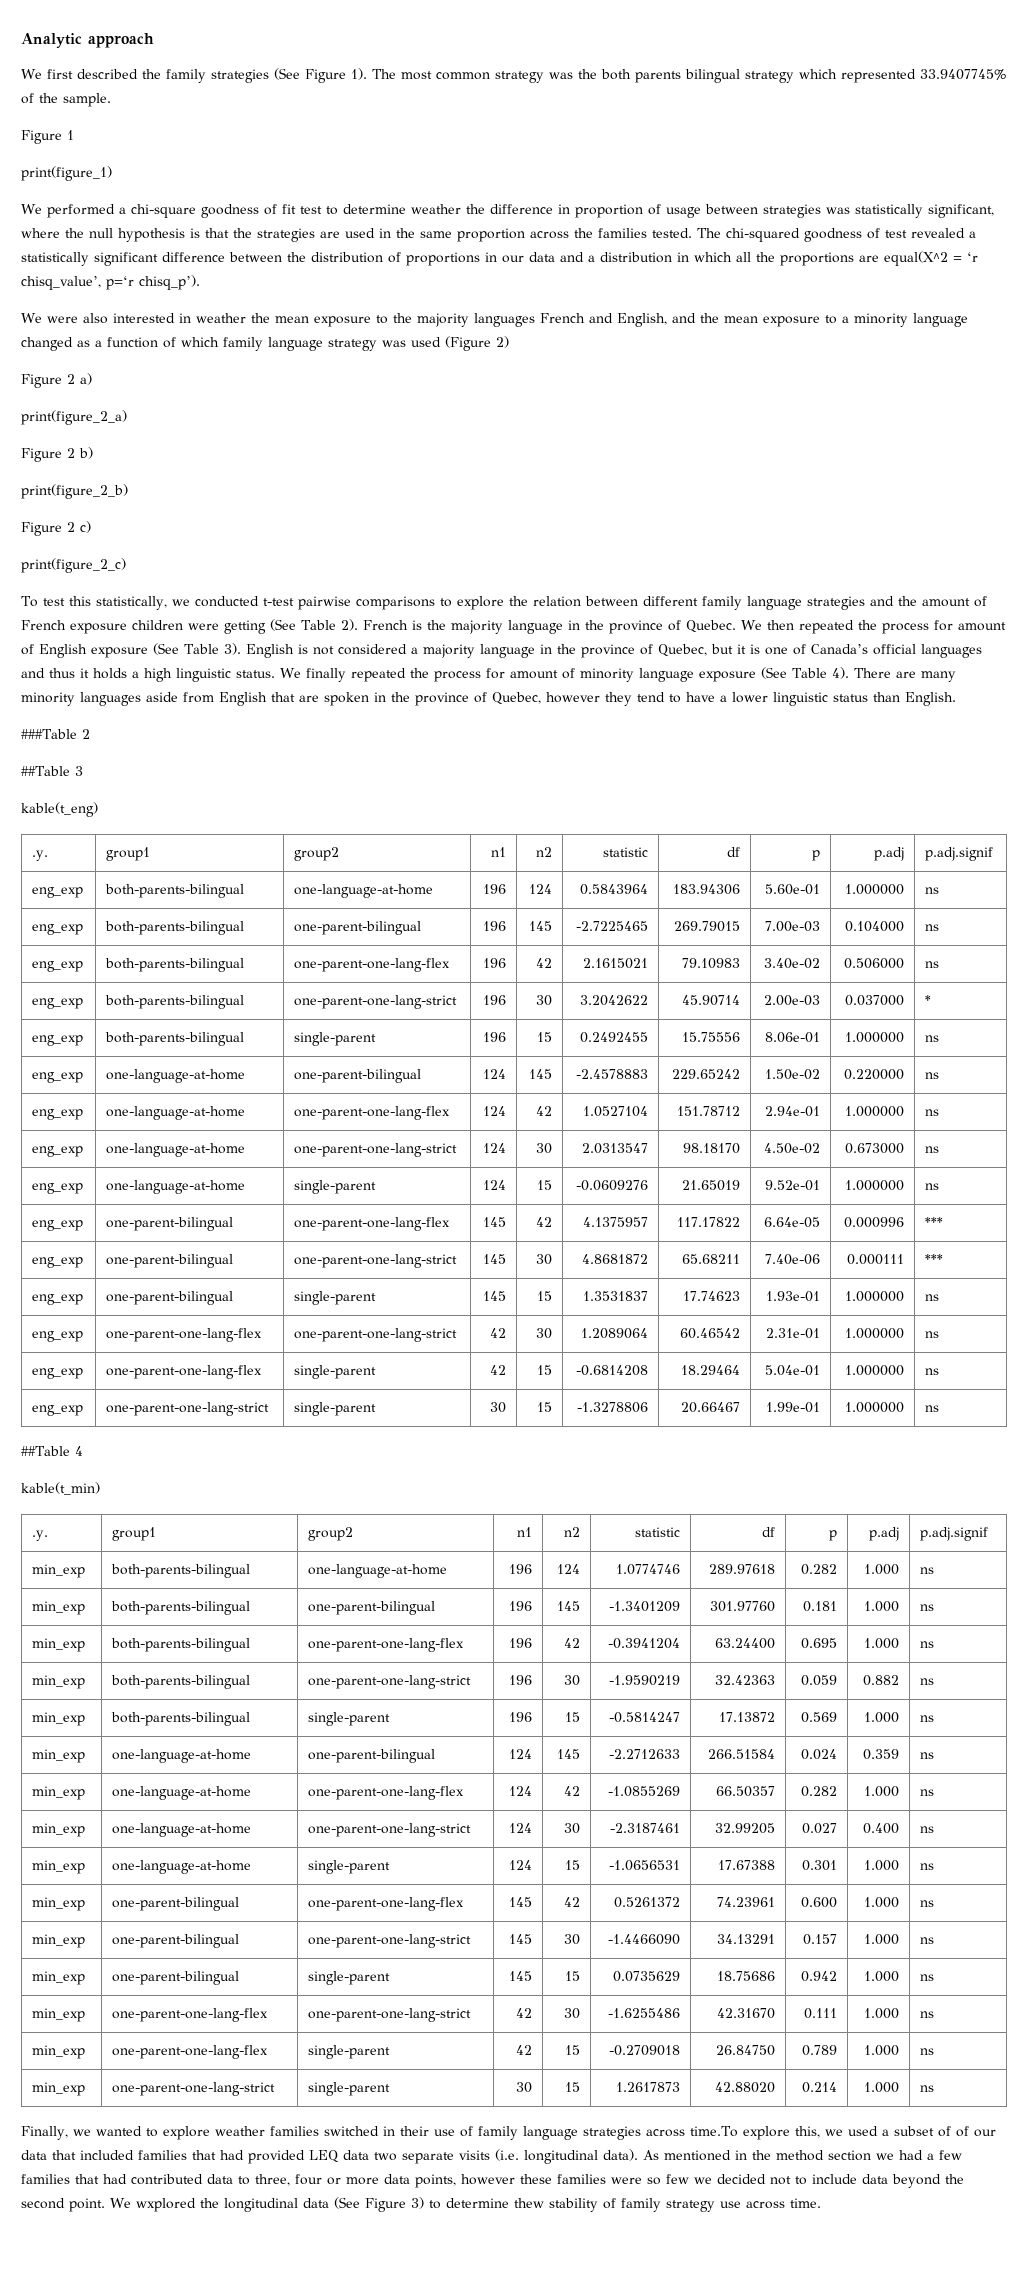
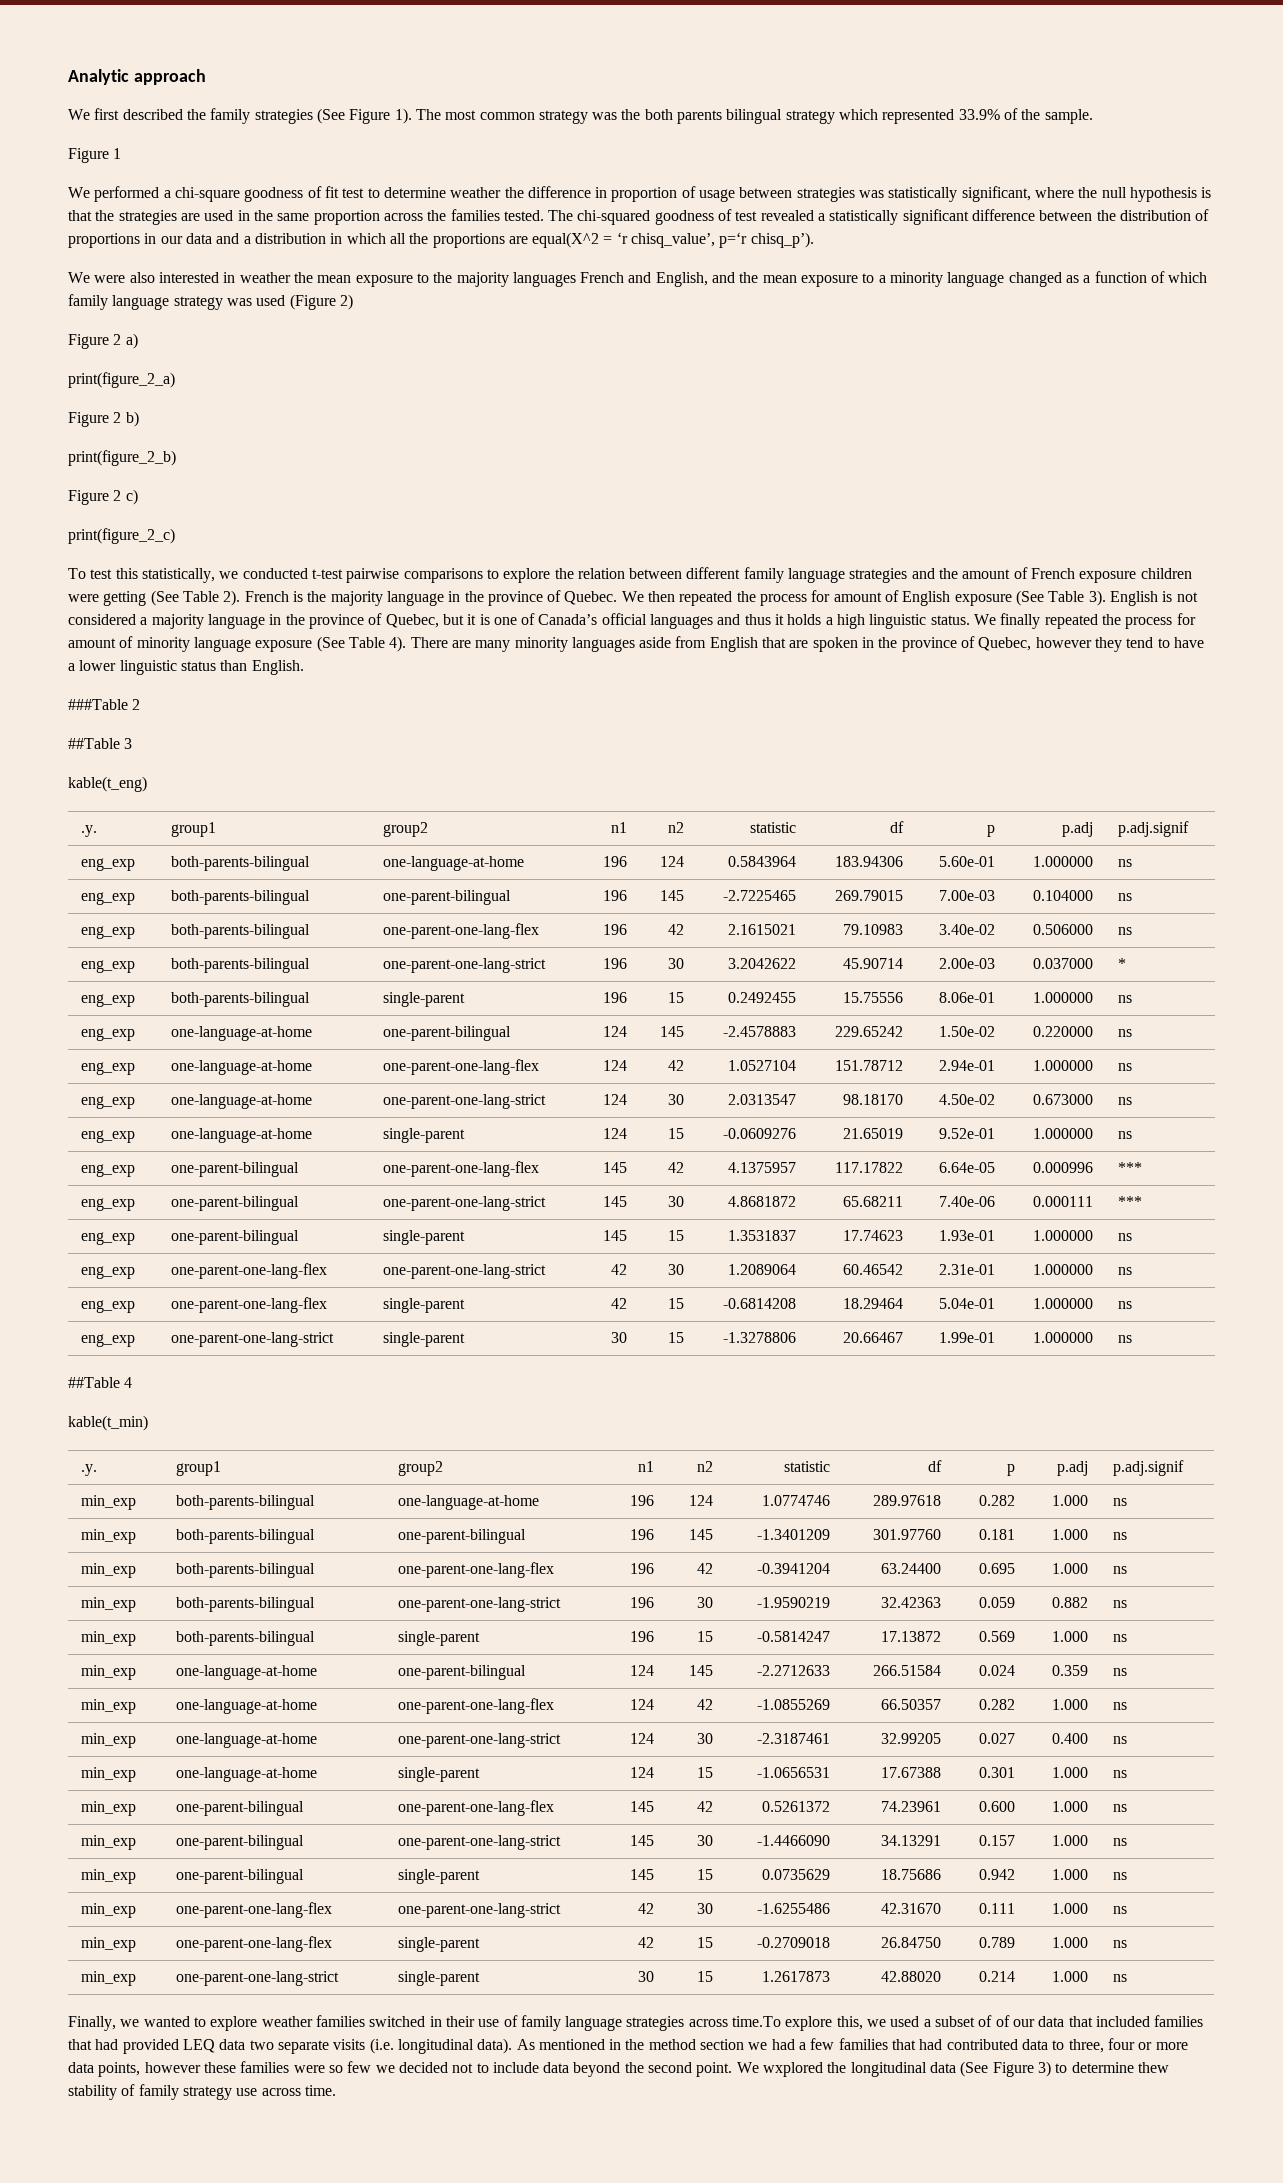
- The most common strategy was the both parents bilingual strategy which represented 33.9407745% of the sample.
+ The most common strategy was the both parents bilingual strategy which represented 33.9% of the sample.
- print(figure_1)

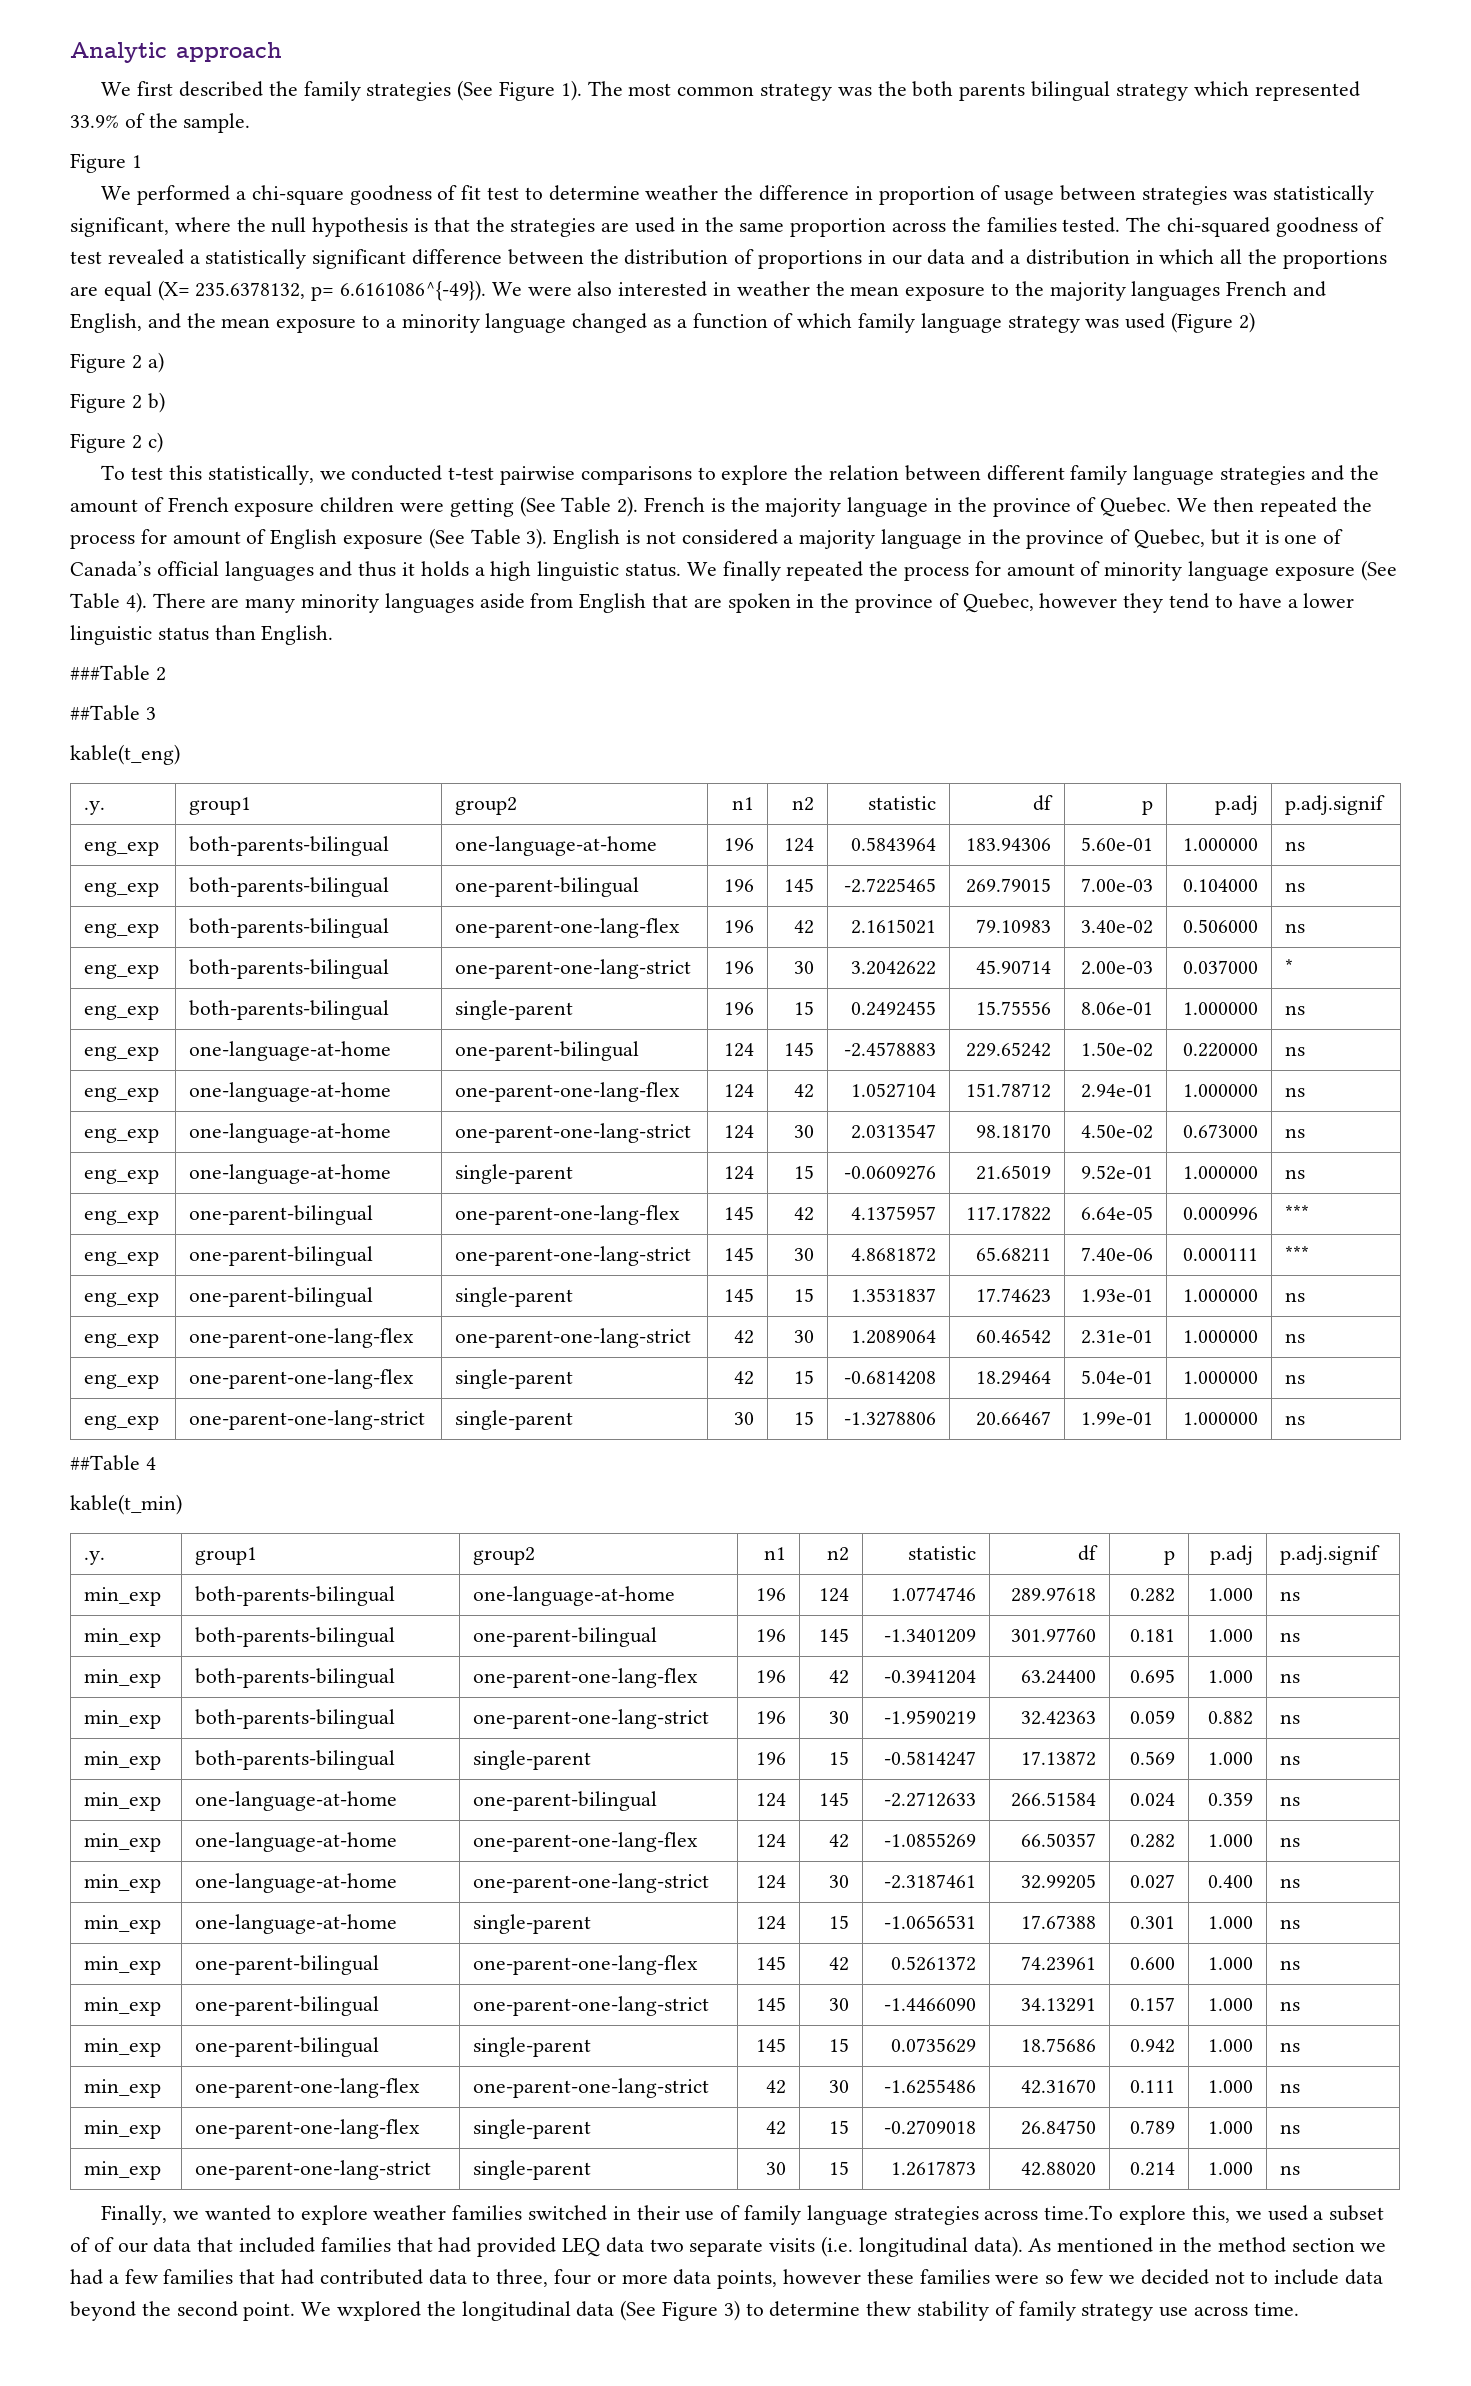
- The chi-squared goodness of test revealed a statistically significant difference between the distribution of proportions in our data and a distribution in which all the proportions are equal(X^2 = ‘r chisq_value’, p=‘r chisq_p’).
- We were also interested in weather the mean exposure to the majority languages French and English, and the mean exposure to a minority language changed as a function of which family language strategy was used (Figure 2)
+ The chi-squared goodness of test revealed a statistically significant difference between the distribution of proportions in our data and a distribution in which all the proportions are equal (X= 235.6378132, p= 6.6161086^{-49}). We were also interested in weather the mean exposure to the majority languages French and English, and the mean exposure to a minority language changed as a function of which family language strategy was used (Figure 2)
- print(figure_2_a)
- print(figure_2_b)
- print(figure_2_c)

